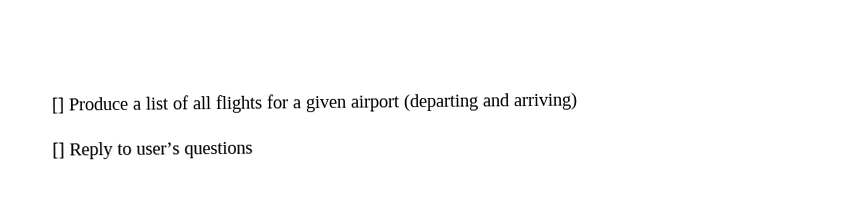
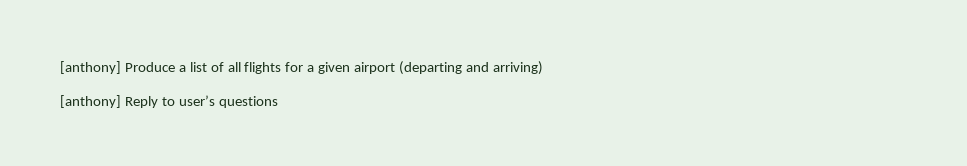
- [] Produce a list of all flights for a given airport (departing and arriving)
+ [anthony] Produce a list of all flights for a given airport (departing and arriving)
- [] Reply to user’s questions
+ [anthony] Reply to user’s questions

